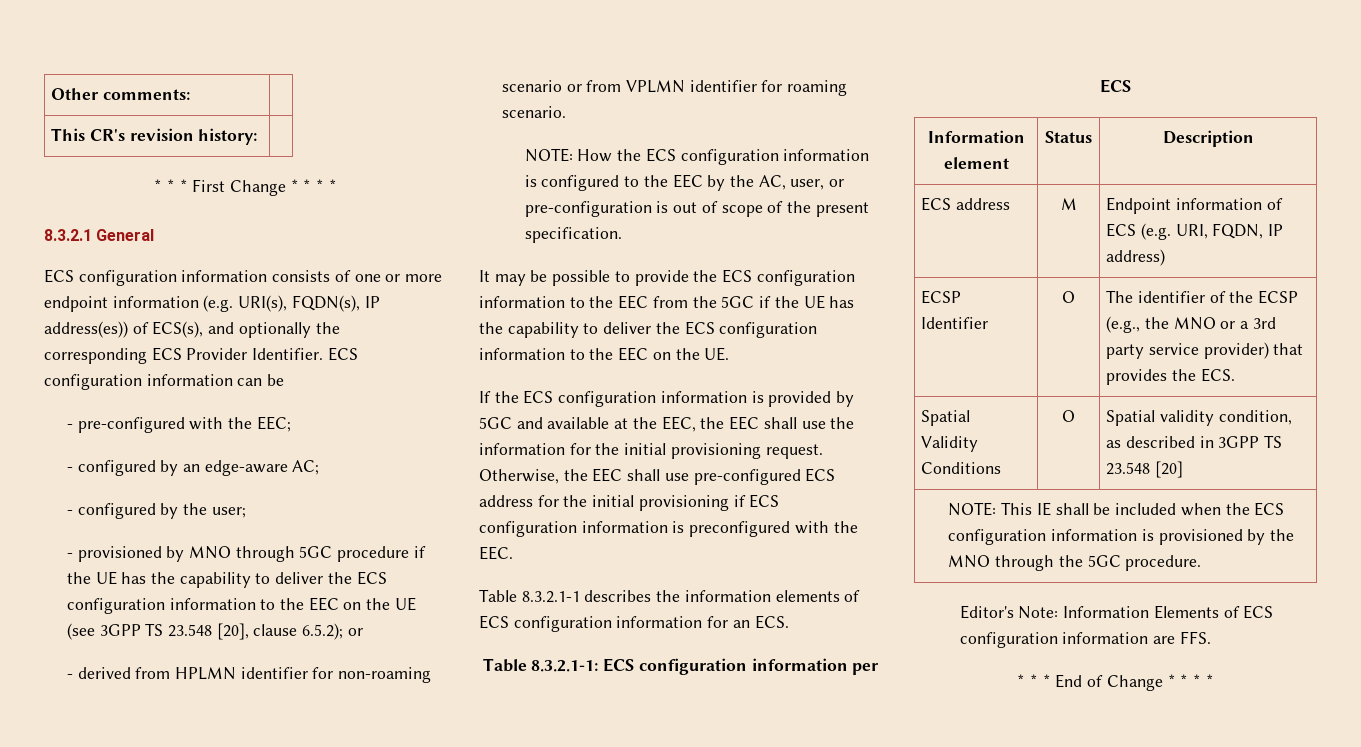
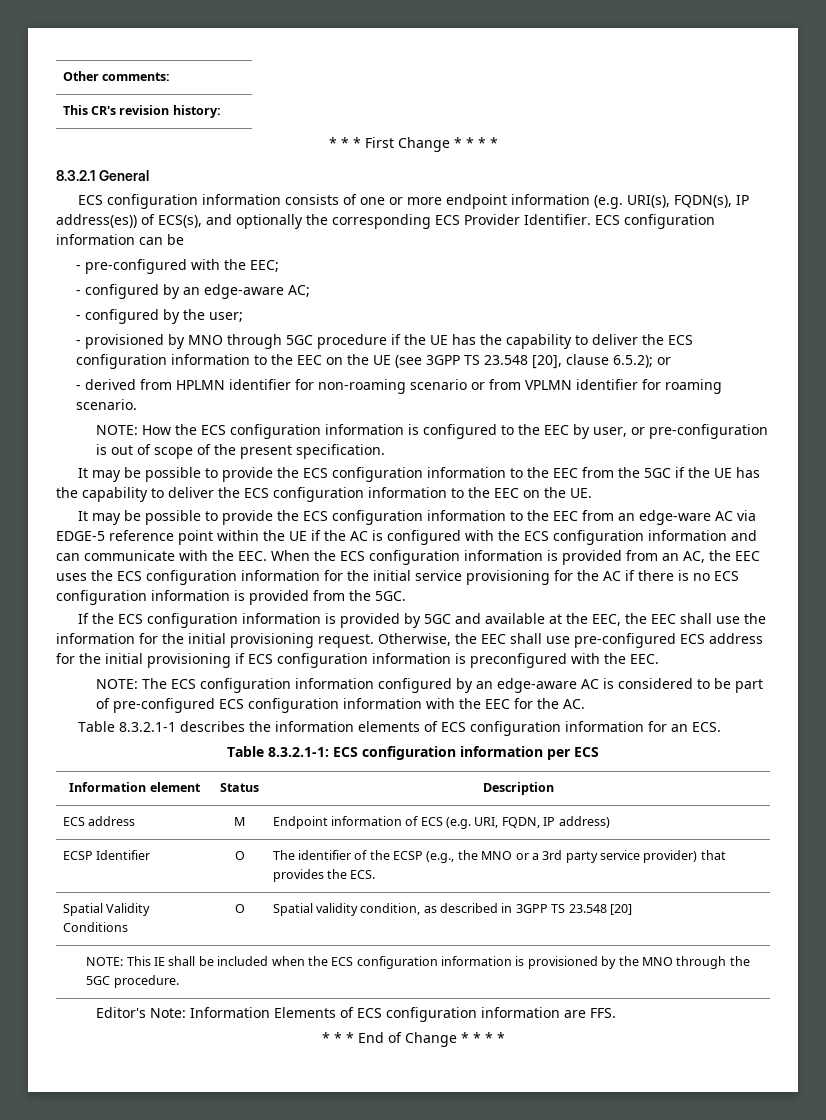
- NOTE: How the ECS configuration information is configured to the EEC by the AC, user, or pre-configuration is out of scope of the present specification.
+ NOTE: How the ECS configuration information is configured to the EEC by user, or pre-configuration is out of scope of the present specification.
+ It may be possible to provide the ECS configuration information to the EEC from an edge-ware AC via EDGE-5 reference point within the UE if the AC is configured with the ECS configuration information and can communicate with the EEC. When the ECS configuration information is provided from an AC, the EEC uses the ECS configuration information for the initial service provisioning for the AC if there is no ECS configuration information is provided from the 5GC.
+ NOTE: The ECS configuration information configured by an edge-aware AC is considered to be part of pre-configured ECS configuration information with the EEC for the AC.

